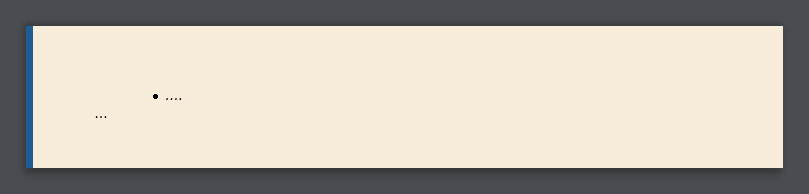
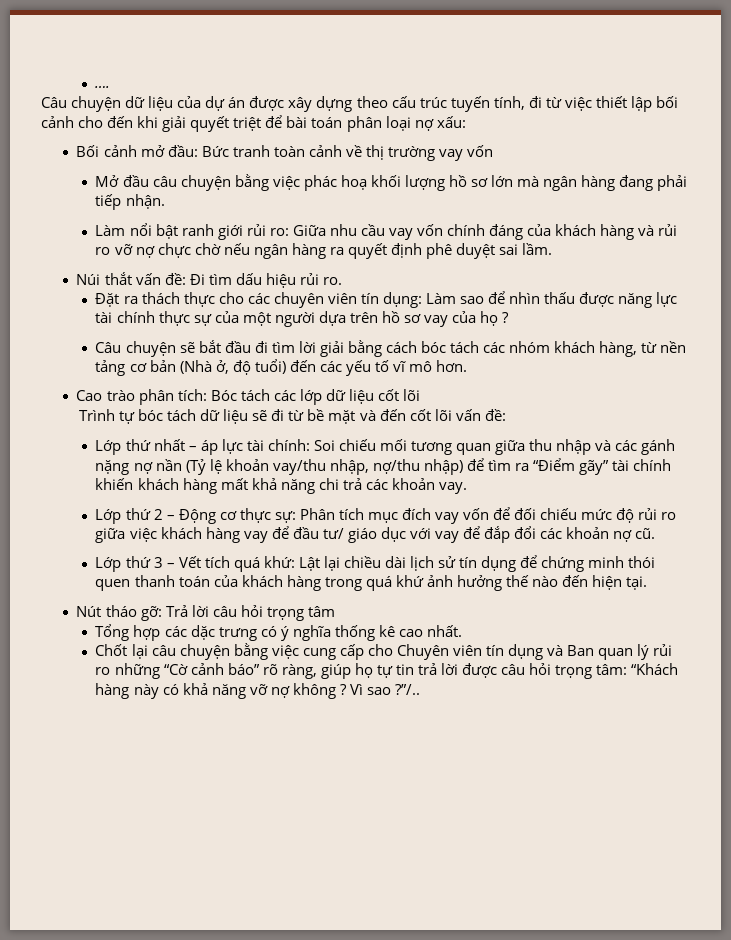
- …
+ Câu chuyện dữ liệu của dự án được xây dựng theo cấu trúc tuyến tính, đi từ việc thiết lập bối cảnh cho đến khi giải quyết triệt để bài toán phân loại nợ xấu:
+ Bối cảnh mở đầu: Bức tranh toàn cảnh về thị trường vay vốn
+ Mở đầu câu chuyện bằng việc phác hoạ khối lượng hồ sơ lớn mà ngân hàng đang phải tiếp nhận.
+ Làm nổi bật ranh giới rủi ro: Giữa nhu cầu vay vốn chính đáng của khách hàng và rủi ro vỡ nợ chực chờ nếu ngân hàng ra quyết định phê duyệt sai lầm.
+ Núi thắt vấn đề: Đi tìm dấu hiệu rủi ro.
+ Đặt ra thách thực cho các chuyên viên tín dụng: Làm sao để nhìn thấu được năng lực tài chính thực sự của một người dựa trên hồ sơ vay của họ ?
+ Câu chuyện sẽ bắt đầu đi tìm lời giải bằng cách bóc tách các nhóm khách hàng, từ nền tảng cơ bản (Nhà ở, độ tuổi) đến các yếu tố vĩ mô hơn.
+ Cao trào phân tích: Bóc tách các lớp dữ liệu cốt lõi
+ Trình tự bóc tách dữ liệu sẽ đi từ bề mặt và đến cốt lõi vấn đề:
+ Lớp thứ nhất – áp lực tài chính: Soi chiếu mối tương quan giữa thu nhập và các gánh nặng nợ nần (Tỷ lệ khoản vay/thu nhập, nợ/thu nhập) để tìm ra “Điểm gãy” tài chính khiến khách hàng mất khả năng chi trả các khoản vay.
+ Lớp thứ 2 – Động cơ thực sự: Phân tích mục đích vay vốn để đối chiếu mức độ rủi ro giữa việc khách hàng vay để đầu tư/ giáo dục với vay để đắp đổi các khoản nợ cũ.
+ Lớp thứ 3 – Vết tích quá khứ: Lật lại chiều dài lịch sử tín dụng để chứng minh thói quen thanh toán của khách hàng trong quá khứ ảnh hưởng thế nào đến hiện tại.
+ Nút tháo gỡ: Trả lời câu hỏi trọng tâm
+ Tổng hợp các dặc trưng có ý nghĩa thống kê cao nhất.
+ Chốt lại câu chuyện bằng việc cung cấp cho Chuyên viên tín dụng và Ban quan lý rủi ro những “Cờ cảnh báo” rõ ràng, giúp họ tự tin trả lời được câu hỏi trọng tâm: “Khách hàng này có khả năng vỡ nợ không ? Vì sao ?”/..

